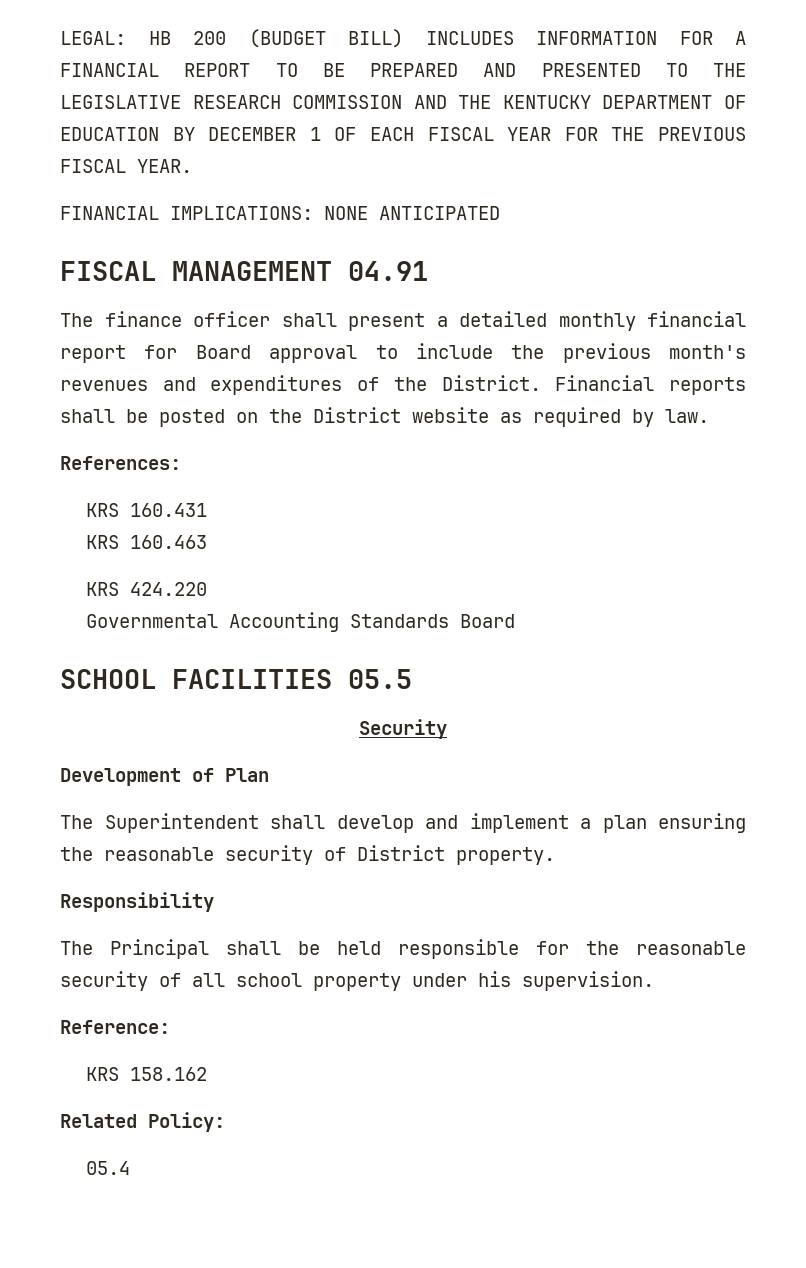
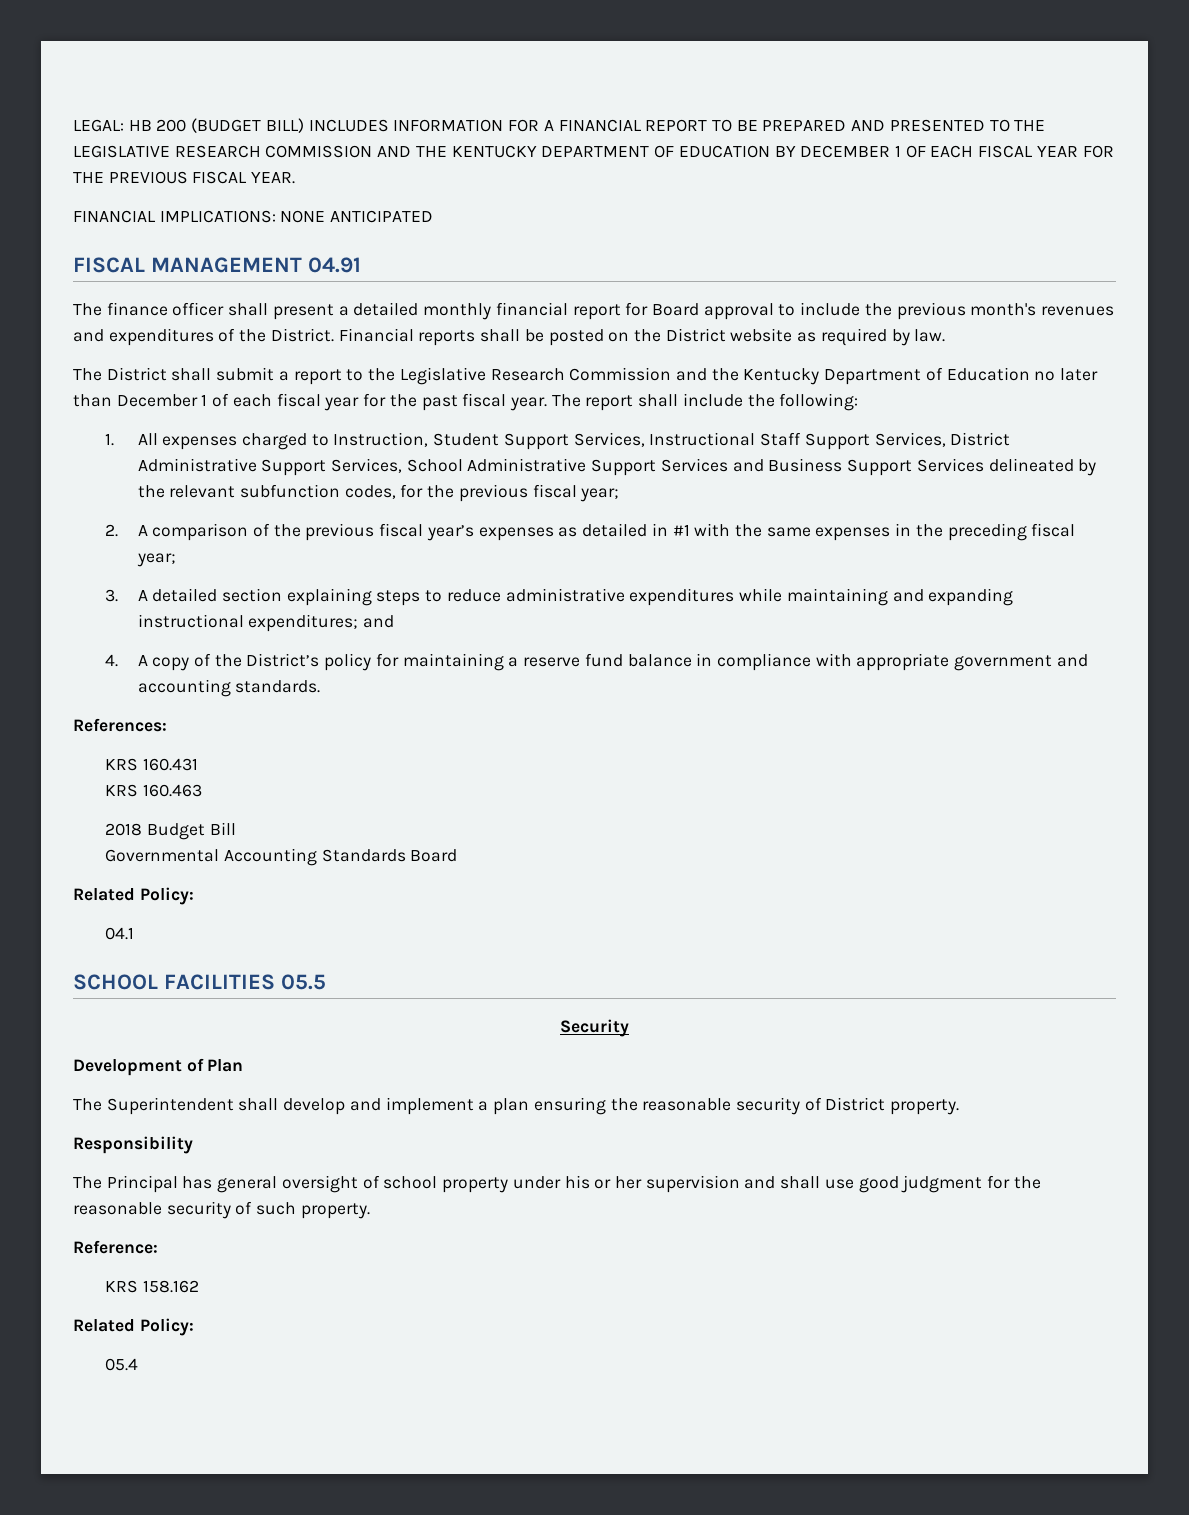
+ The District shall submit a report to the Legislative Research Commission and the Kentucky Department of Education no later than December 1 of each fiscal year for the past fiscal year. The report shall include the following:
+ 1. All expenses charged to Instruction, Student Support Services, Instructional Staff Support Services, District Administrative Support Services, School Administrative Support Services and Business Support Services delineated by the relevant subfunction codes, for the previous fiscal year;
+ 2. A comparison of the previous fiscal year’s expenses as detailed in #1 with the same expenses in the preceding fiscal year;
+ 3. A detailed section explaining steps to reduce administrative expenditures while maintaining and expanding instructional expenditures; and
+ 4. A copy of the District’s policy for maintaining a reserve fund balance in compliance with appropriate government and accounting standards.
- KRS 424.220
+ 2018 Budget Bill
  Governmental Accounting Standards Board
+ Related Policy:
+ 04.1
- The Principal shall be held responsible for the reasonable security of all school property under his supervision.
+ The Principal has general oversight of school property under his or her supervision and shall use good judgment for the reasonable security of such property.

